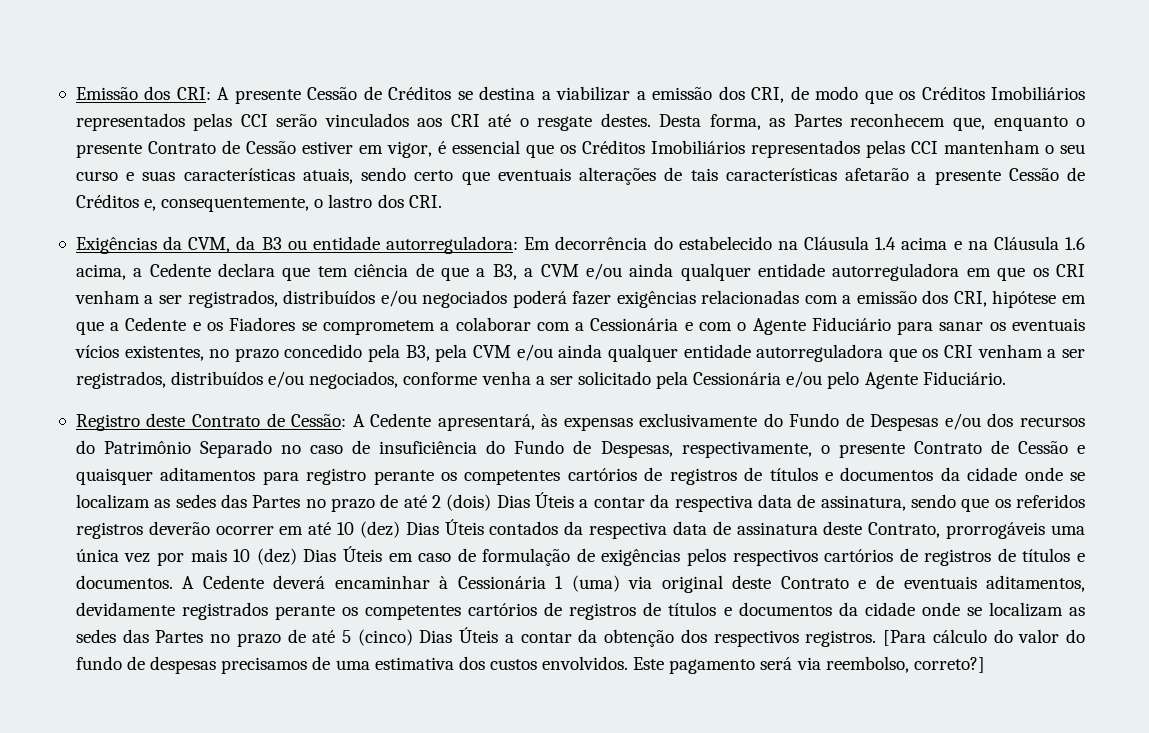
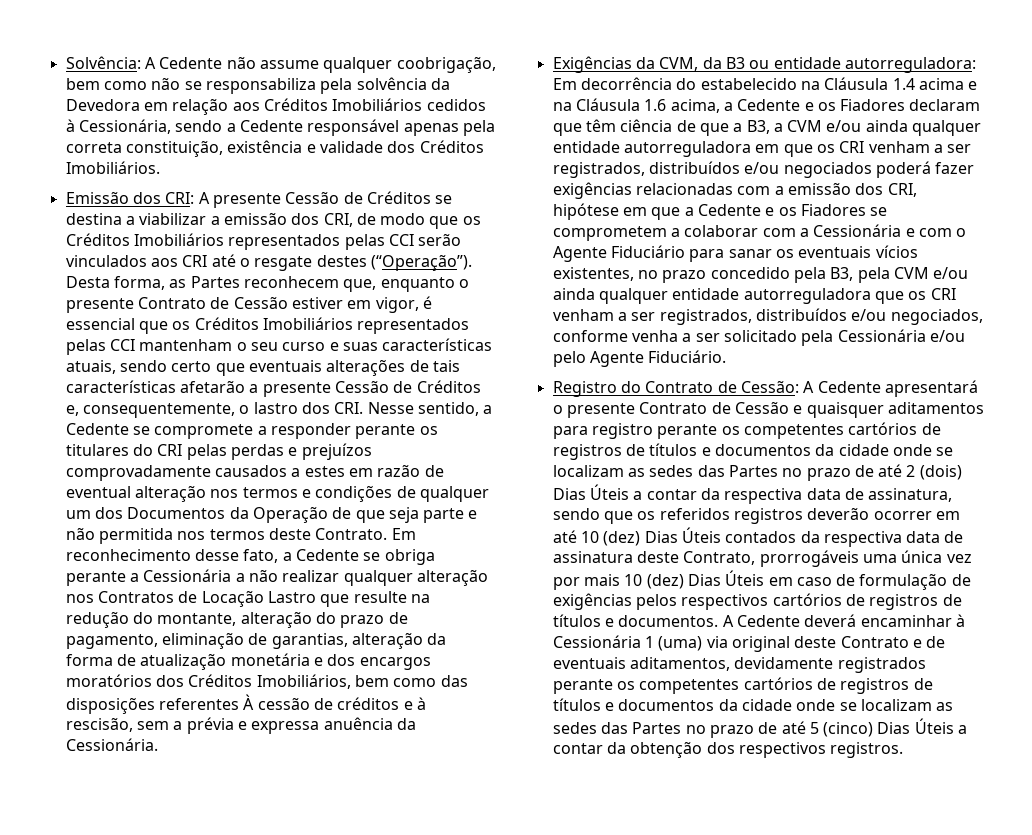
+ Solvência: A Cedente não assume qualquer coobrigação, bem como não se responsabiliza pela solvência da Devedora em relação aos Créditos Imobiliários cedidos à Cessionária, sendo a Cedente responsável apenas pela correta constituição, existência e validade dos Créditos Imobiliários.
- Emissão dos CRI: A presente Cessão de Créditos se destina a viabilizar a emissão dos CRI, de modo que os Créditos Imobiliários representados pelas CCI serão vinculados aos CRI até o resgate destes.
+ Emissão dos CRI: A presente Cessão de Créditos se destina a viabilizar a emissão dos CRI, de modo que os Créditos Imobiliários representados pelas CCI serão vinculados aos CRI até o resgate destes (“Operação”).
- Desta forma, as Partes reconhecem que, enquanto o presente Contrato de Cessão estiver em vigor, é essencial que os Créditos Imobiliários representados pelas CCI mantenham o seu curso e suas características atuais, sendo certo que eventuais alterações de tais características afetarão a presente Cessão de Créditos e, consequentemente, o lastro dos CRI.
+ Desta forma, as Partes reconhecem que, enquanto o presente Contrato de Cessão estiver em vigor, é essencial que os Créditos Imobiliários representados pelas CCI mantenham o seu curso e suas características atuais, sendo certo que eventuais alterações de tais características afetarão a presente Cessão de Créditos e, consequentemente, o lastro dos CRI. Nesse sentido, a Cedente se compromete a responder perante os titulares do CRI pelas perdas e prejuízos comprovadamente causados a estes em razão de eventual alteração nos termos e condições de qualquer um dos Documentos da Operação de que seja parte e não permitida nos termos deste Contrato. Em reconhecimento desse fato, a Cedente se obriga perante a Cessionária a não realizar qualquer alteração nos Contratos de Locação Lastro que resulte na redução do montante, alteração do prazo de pagamento, eliminação de garantias, alteração da forma de atualização monetária e dos encargos moratórios dos Créditos Imobiliários, bem como das disposições referentes À cessão de créditos e à rescisão, sem a prévia e expressa anuência da Cessionária.
- Em decorrência do estabelecido na Cláusula 1.4 acima e na Cláusula 1.6 acima, a Cedente declara que tem ciência de que a B3, a CVM e/ou ainda qualquer entidade autorreguladora em que os CRI venham a ser registrados, distribuídos e/ou negociados poderá fazer exigências relacionadas com a emissão dos CRI, hipótese em que a Cedente e os Fiadores se comprometem a colaborar com a Cessionária e com o Agente Fiduciário para sanar os eventuais vícios existentes, no prazo concedido pela B3, pela CVM e/ou ainda qualquer entidade autorreguladora que os CRI venham a ser registrados, distribuídos e/ou negociados, conforme venha a ser solicitado pela Cessionária e/ou pelo Agente Fiduciário.
+ Em decorrência do estabelecido na Cláusula 1.4 acima e na Cláusula 1.6 acima, a Cedente e os Fiadores declaram que têm ciência de que a B3, a CVM e/ou ainda qualquer entidade autorreguladora em que os CRI venham a ser registrados, distribuídos e/ou negociados poderá fazer exigências relacionadas com a emissão dos CRI, hipótese em que a Cedente e os Fiadores se comprometem a colaborar com a Cessionária e com o Agente Fiduciário para sanar os eventuais vícios existentes, no prazo concedido pela B3, pela CVM e/ou ainda qualquer entidade autorreguladora que os CRI venham a ser registrados, distribuídos e/ou negociados, conforme venha a ser solicitado pela Cessionária e/ou pelo Agente Fiduciário.
- Registro deste Contrato de Cessão:
+ Registro do Contrato de Cessão:
- A Cedente apresentará, às expensas exclusivamente do Fundo de Despesas e/ou dos recursos do Patrimônio Separado no caso de insuficiência do Fundo de Despesas, respectivamente, o presente Contrato de Cessão e quaisquer aditamentos para registro perante os competentes cartórios de registros de títulos e documentos da cidade onde se localizam as sedes das Partes no prazo de até 2 (dois) Dias Úteis a contar da respectiva data de assinatura, sendo que os referidos registros deverão ocorrer em até 10 (dez) Dias Úteis contados da respectiva data de assinatura deste Contrato, prorrogáveis uma única vez por mais 10 (dez) Dias Úteis em caso de formulação de exigências pelos respectivos cartórios de registros de títulos e documentos.
+ A Cedente apresentará o presente Contrato de Cessão e quaisquer aditamentos para registro perante os competentes cartórios de registros de títulos e documentos da cidade onde se localizam as sedes das Partes no prazo de até 2 (dois) Dias Úteis a contar da respectiva data de assinatura, sendo que os referidos registros deverão ocorrer em até 10 (dez) Dias Úteis contados da respectiva data de assinatura deste Contrato, prorrogáveis uma única vez por mais 10 (dez) Dias Úteis em caso de formulação de exigências pelos respectivos cartórios de registros de títulos e documentos.
- [Para cálculo do valor do fundo de despesas precisamos de uma estimativa dos custos envolvidos. Este pagamento será via reembolso, correto?]

